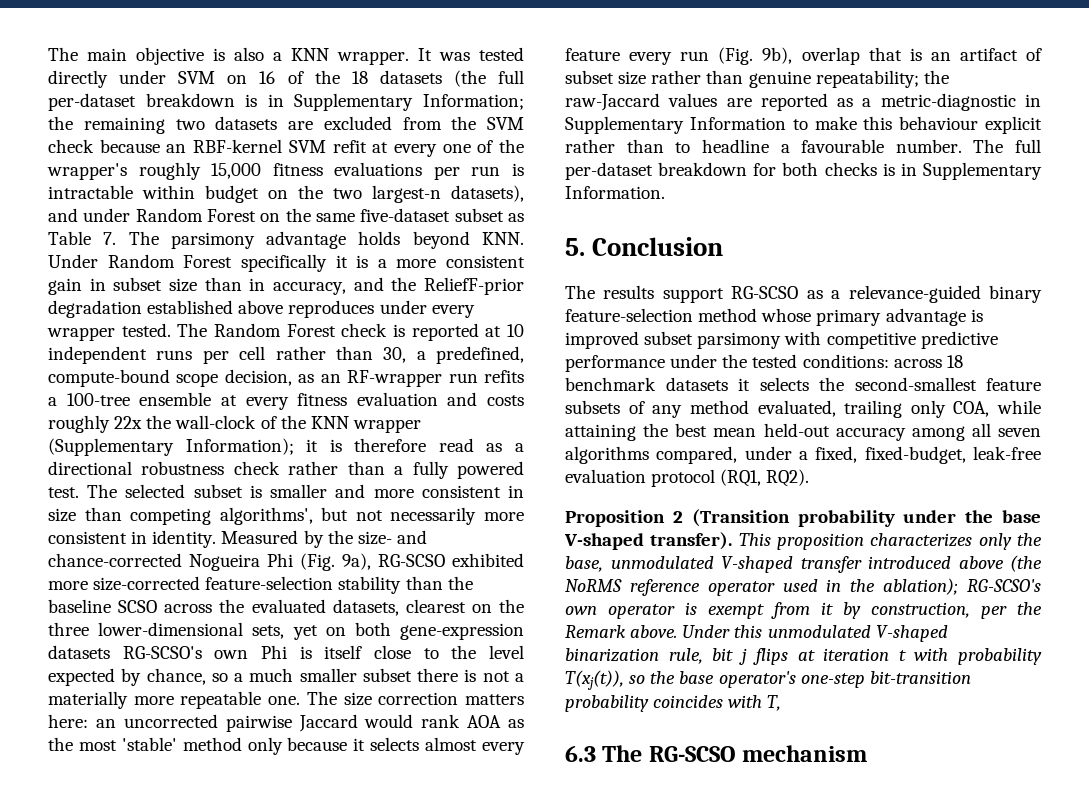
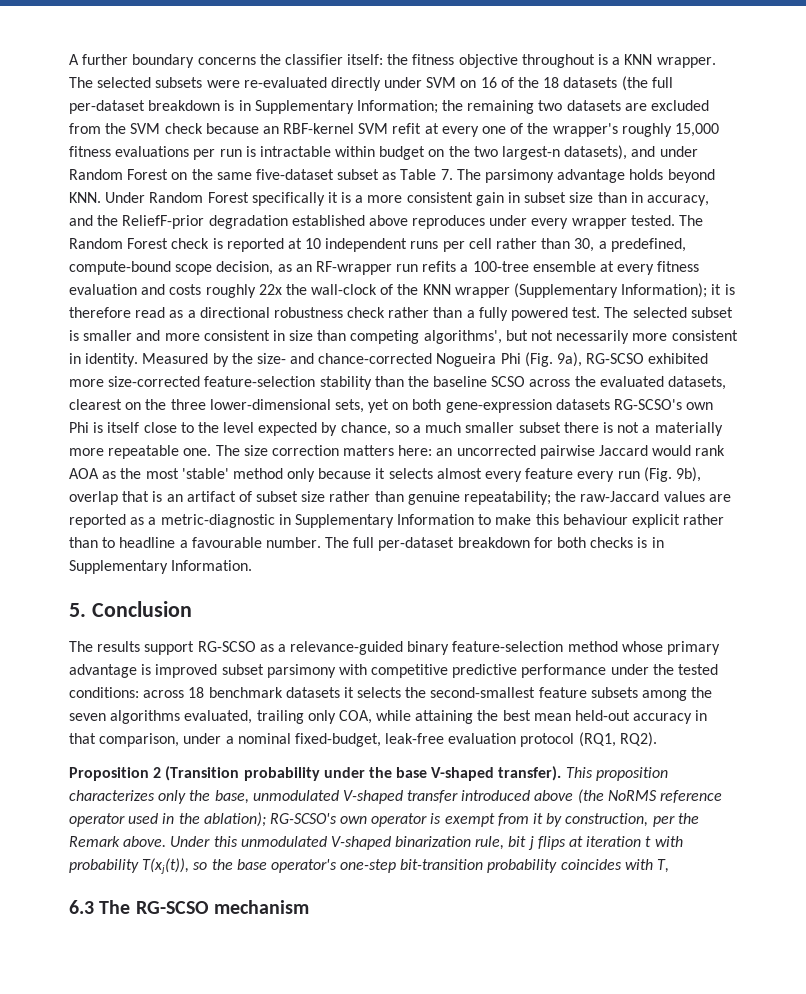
- The main objective is also a KNN wrapper. It was tested directly under SVM on 16 of the 18 datasets (the full per-dataset breakdown is in Supplementary Information;
+ A further boundary concerns the classifier itself: the fitness objective throughout is a KNN wrapper. The selected subsets were re-evaluated directly under SVM on 16 of the 18 datasets (the full per-dataset breakdown is in Supplementary Information;
- The results support RG-SCSO as a relevance-guided binary feature-selection method whose primary advantage is improved subset parsimony with competitive predictive performance under the tested conditions: across 18 benchmark datasets it selects the second-smallest feature subsets of any method evaluated, trailing only COA, while attaining the best mean held-out accuracy among all seven algorithms compared, under a fixed, fixed-budget, leak-free evaluation protocol (RQ1, RQ2).
+ The results support RG-SCSO as a relevance-guided binary feature-selection method whose primary advantage is improved subset parsimony with competitive predictive performance under the tested conditions: across 18 benchmark datasets it selects the second-smallest feature subsets among the seven algorithms evaluated, trailing only COA, while attaining the best mean held-out accuracy in that comparison, under a nominal fixed-budget, leak-free evaluation protocol (RQ1, RQ2).

